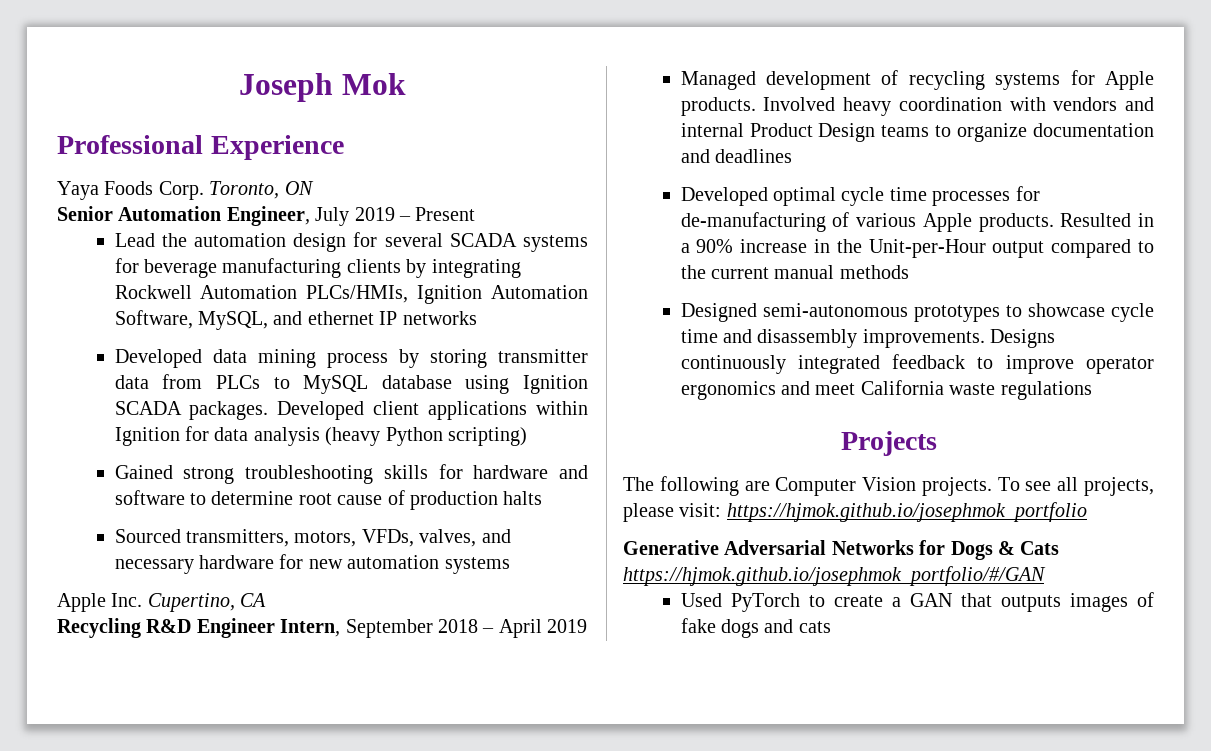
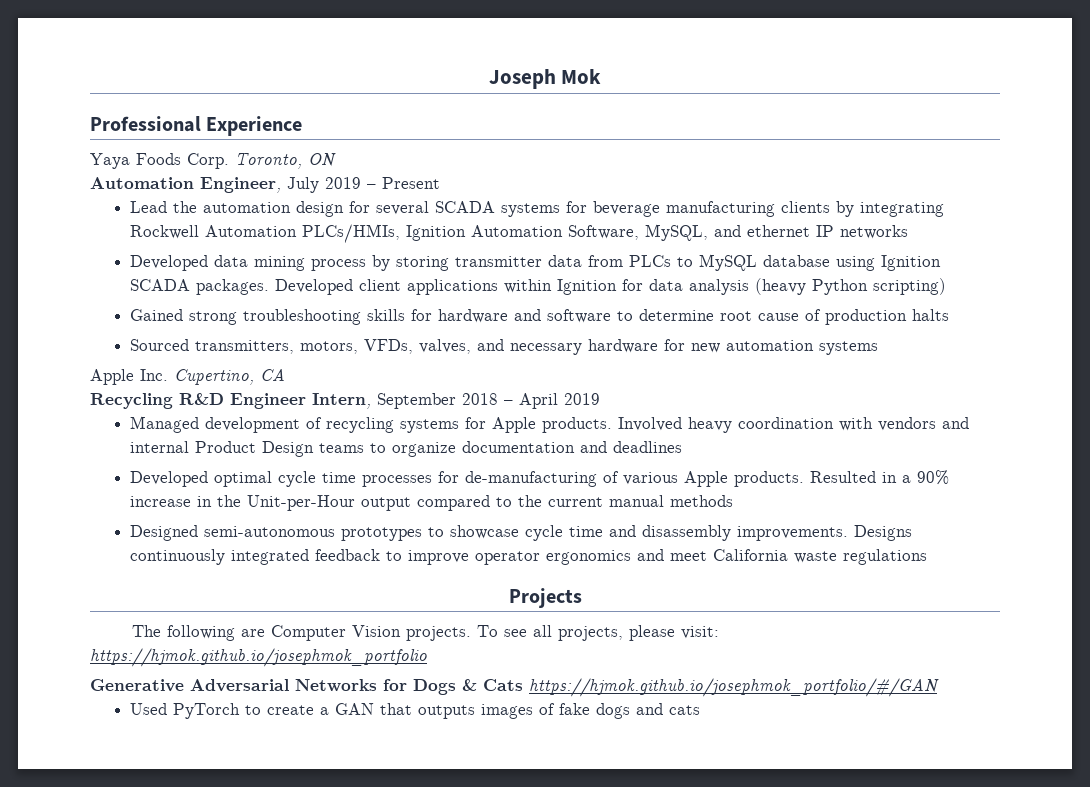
- Senior Automation Engineer, July 2019 – Present
+ Automation Engineer, July 2019 – Present

